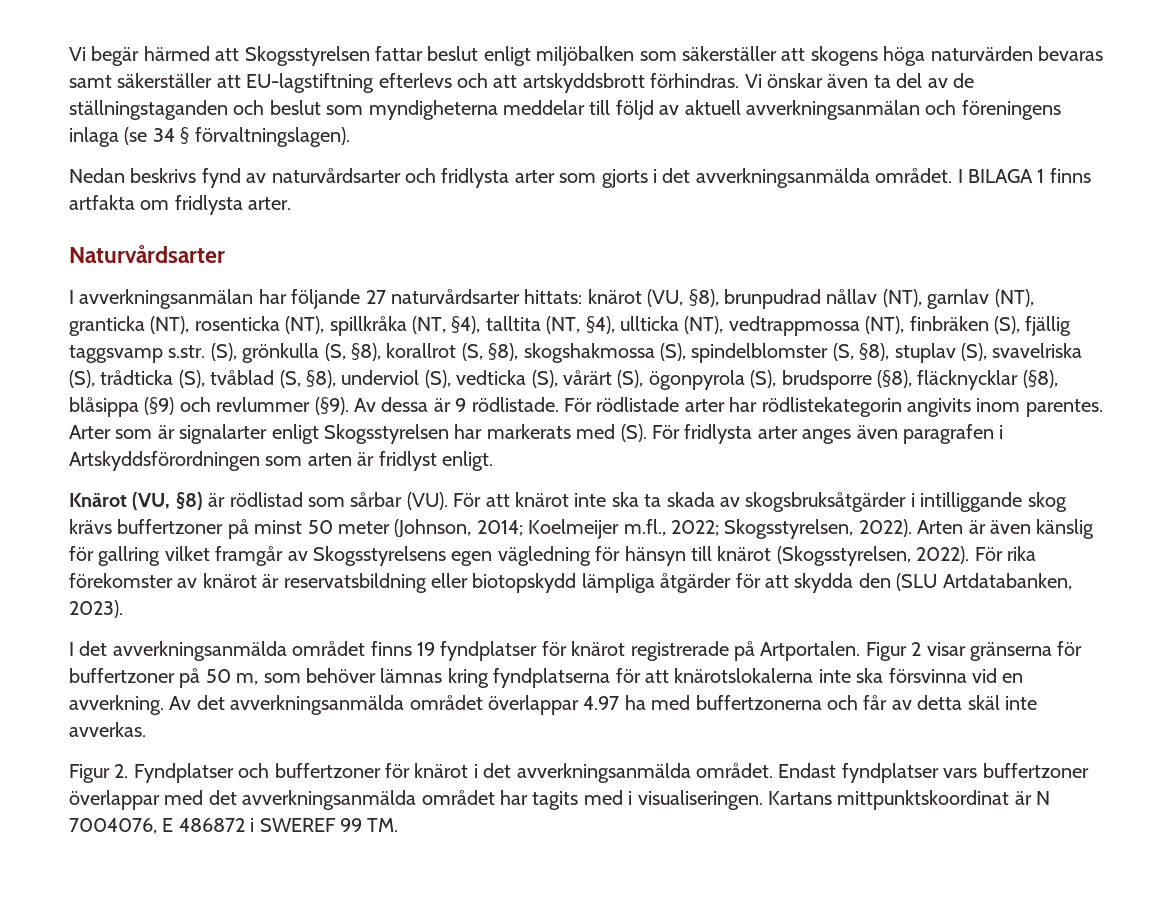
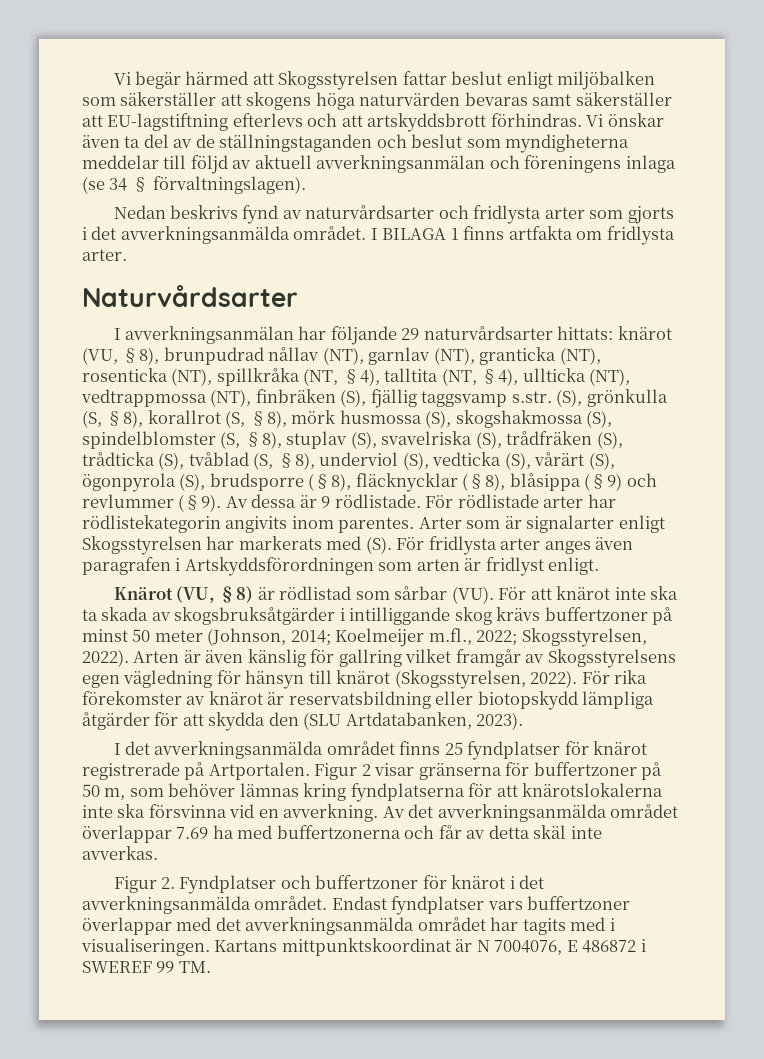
- I avverkningsanmälan har följande 27 naturvårdsarter hittats:
+ I avverkningsanmälan har följande 29 naturvårdsarter hittats:
- knärot (VU, §8), brunpudrad nållav (NT), garnlav (NT), granticka (NT), rosenticka (NT), spillkråka (NT, §4), talltita (NT, §4), ullticka (NT), vedtrappmossa (NT), finbräken (S), fjällig taggsvamp s.str. (S), grönkulla (S, §8), korallrot (S, §8), skogshakmossa (S), spindelblomster (S, §8), stuplav (S), svavelriska (S), trådticka (S), tvåblad (S, §8), underviol (S), vedticka (S), vårärt (S), ögonpyrola (S), brudsporre (§8), fläcknycklar (§8), blåsippa (§9) och revlummer (§9).
+ knärot (VU, §8), brunpudrad nållav (NT), garnlav (NT), granticka (NT), rosenticka (NT), spillkråka (NT, §4), talltita (NT, §4), ullticka (NT), vedtrappmossa (NT), finbräken (S), fjällig taggsvamp s.str. (S), grönkulla (S, §8), korallrot (S, §8), mörk husmossa (S), skogshakmossa (S), spindelblomster (S, §8), stuplav (S), svavelriska (S), trådfräken (S), trådticka (S), tvåblad (S, §8), underviol (S), vedticka (S), vårärt (S), ögonpyrola (S), brudsporre (§8), fläcknycklar (§8), blåsippa (§9) och revlummer (§9).
- I det avverkningsanmälda området finns 19 fyndplatser för knärot registrerade på Artportalen.
+ I det avverkningsanmälda området finns 25 fyndplatser för knärot registrerade på Artportalen.
- Av det avverkningsanmälda området överlappar 4.97 ha med buffertzonerna och får av detta skäl inte avverkas.
+ Av det avverkningsanmälda området överlappar 7.69 ha med buffertzonerna och får av detta skäl inte avverkas.

